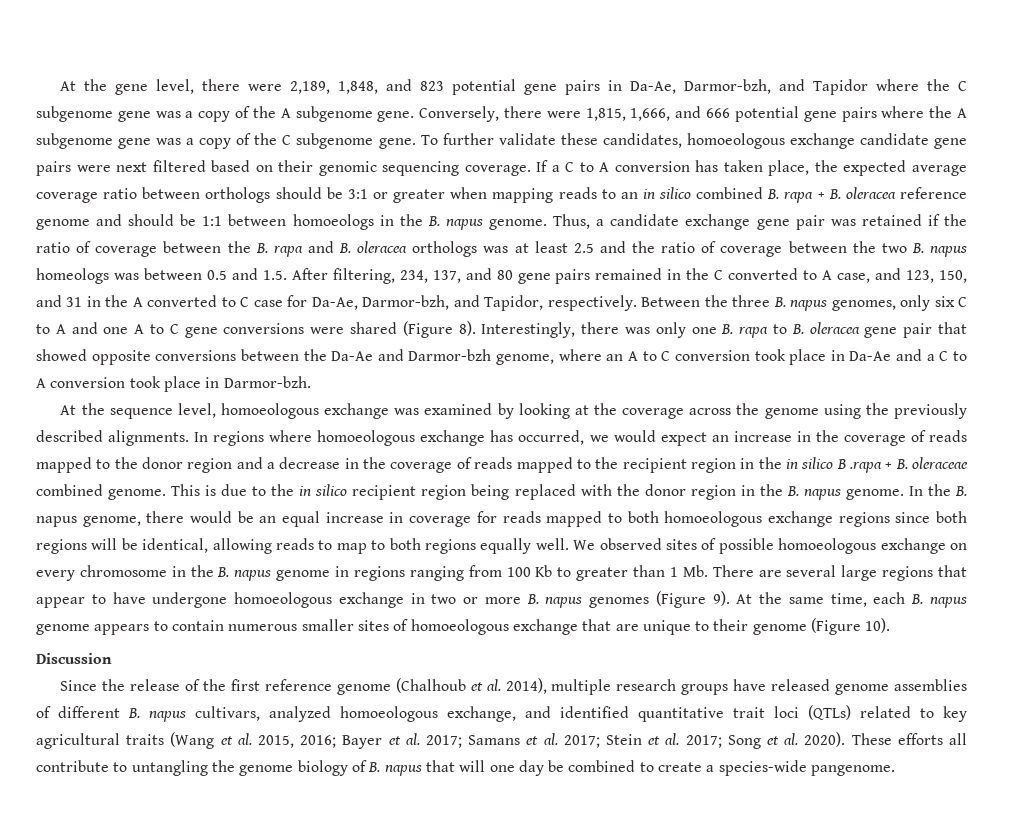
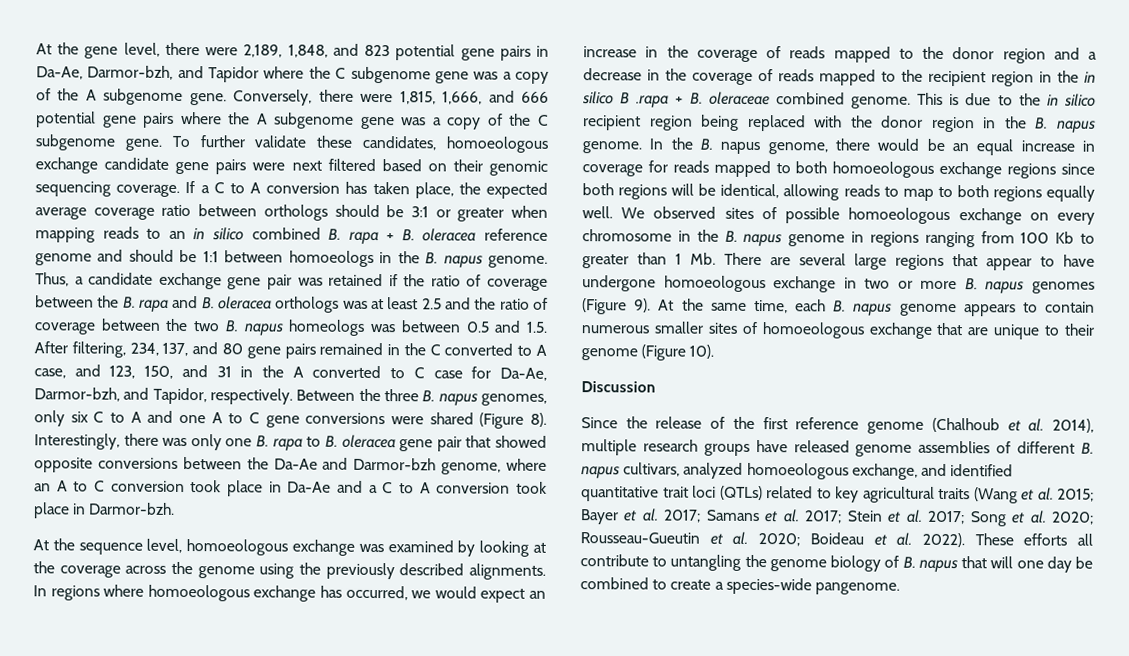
- Since the release of the first reference genome (Chalhoub et al. 2014), multiple research groups have released genome assemblies of different B. napus cultivars, analyzed homoeologous exchange, and identified quantitative trait loci (QTLs) related to key agricultural traits (Wang et al. 2015, 2016; Bayer et al. 2017; Samans et al. 2017; Stein et al. 2017; Song et al. 2020).
+ Since the release of the first reference genome (Chalhoub et al. 2014), multiple research groups have released genome assemblies of different B. napus cultivars, analyzed homoeologous exchange, and identified quantitative trait loci (QTLs) related to key agricultural traits (Wang et al. 2015; Bayer et al. 2017; Samans et al. 2017; Stein et al. 2017; Song et al. 2020; Rousseau-Gueutin et al. 2020; Boideau et al. 2022).

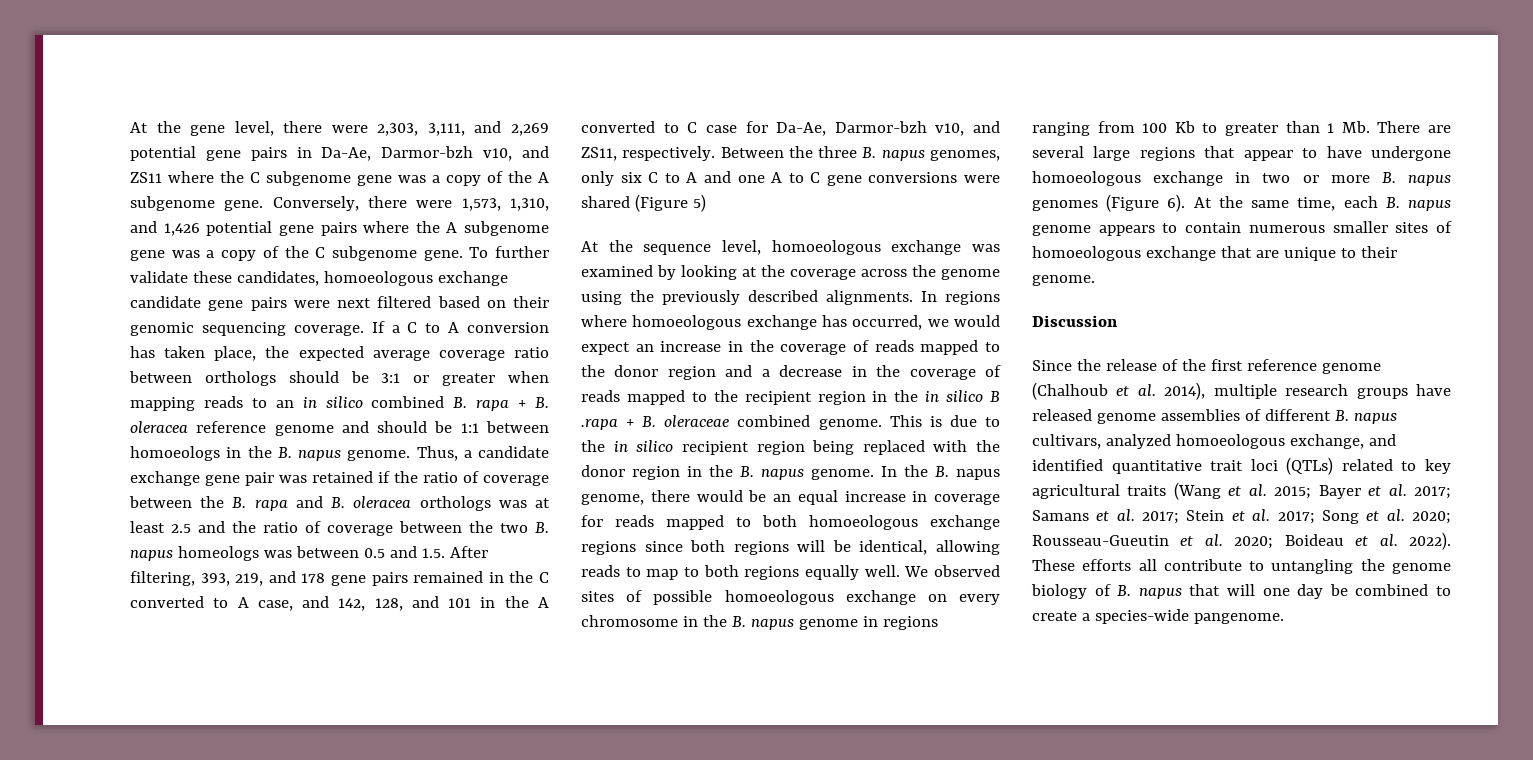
- At the gene level, there were 2,189, 1,848, and 823 potential gene pairs in Da-Ae, Darmor-bzh, and Tapidor where the C subgenome gene was a copy of the A subgenome gene.
+ At the gene level, there were 2,303, 3,111, and 2,269 potential gene pairs in Da-Ae, Darmor-bzh v10, and ZS11 where the C subgenome gene was a copy of the A subgenome gene.
- Conversely, there were 1,815, 1,666, and 666 potential gene pairs where the A subgenome gene was a copy of the C subgenome gene.
+ Conversely, there were 1,573, 1,310, and 1,426 potential gene pairs where the A subgenome gene was a copy of the C subgenome gene.
- Thus, a candidate exchange gene pair was retained if the ratio of coverage between the B. rapa and B. oleracea orthologs was at least 2.5 and the ratio of coverage between the two B. napus homeologs was between 0.5 and 1.5. After filtering, 234, 137, and 80 gene pairs remained in the C converted to A case, and 123, 150, and 31 in the A converted to C case for Da-Ae, Darmor-bzh, and Tapidor, respectively.
+ Thus, a candidate exchange gene pair was retained if the ratio of coverage between the B. rapa and B. oleracea orthologs was at least 2.5 and the ratio of coverage between the two B. napus homeologs was between 0.5 and 1.5. After filtering, 393, 219, and 178 gene pairs remained in the C converted to A case, and 142, 128, and 101 in the A converted to C case for Da-Ae, Darmor-bzh v10, and ZS11, respectively.
- Between the three B. napus genomes, only six C to A and one A to C gene conversions were shared (Figure 8). Interestingly, there was only one B. rapa to B. oleracea gene pair that showed opposite conversions between the Da-Ae and Darmor-bzh genome, where an A to C conversion took place in Da-Ae and a C to A conversion took place in Darmor-bzh.
+ Between the three B. napus genomes, only six C to A and one A to C gene conversions were shared (Figure 5)
- We observed sites of possible homoeologous exchange on every chromosome in the B. napus genome in regions ranging from 100 Kb to greater than 1 Mb. There are several large regions that appear to have undergone homoeologous exchange in two or more B. napus genomes (Figure 9).
+ We observed sites of possible homoeologous exchange on every chromosome in the B. napus genome in regions ranging from 100 Kb to greater than 1 Mb. There are several large regions that appear to have undergone homoeologous exchange in two or more B. napus genomes (Figure 6).
- At the same time, each B. napus genome appears to contain numerous smaller sites of homoeologous exchange that are unique to their genome (Figure 10).
+ At the same time, each B. napus genome appears to contain numerous smaller sites of homoeologous exchange that are unique to their genome.

